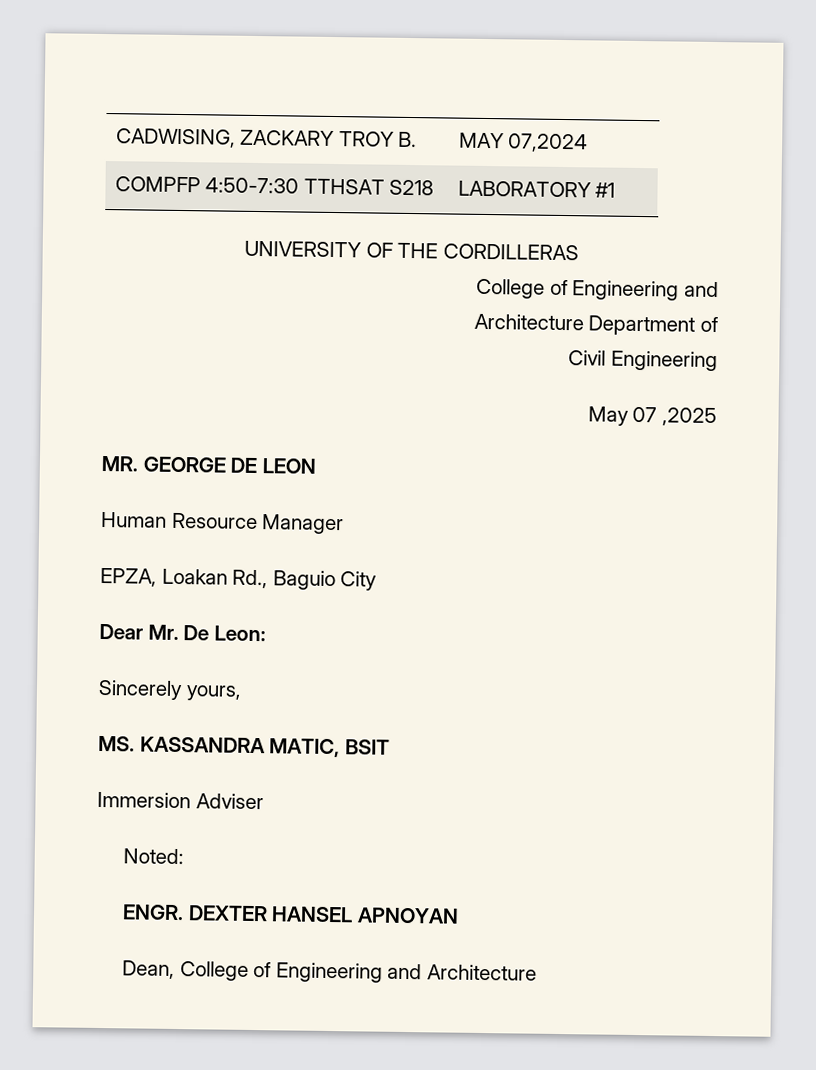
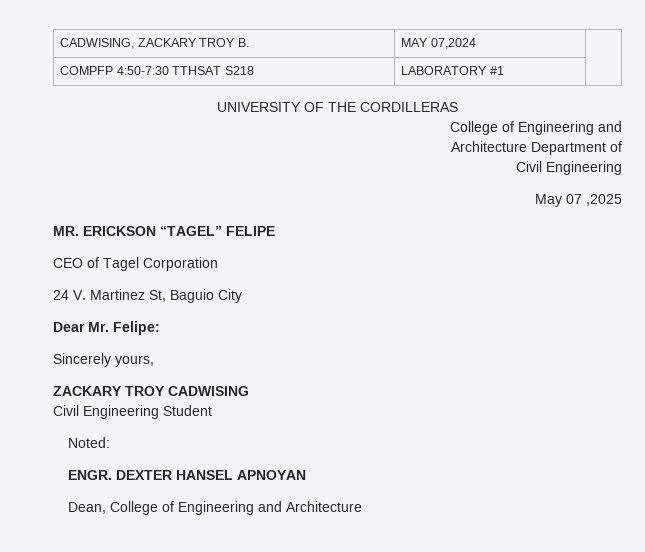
- MR. GEORGE DE LEON
- Human Resource Manager
- EPZA, Loakan Rd., Baguio City
+ MR. ERICKSON “TAGEL” FELIPE
+ CEO of Tagel Corporation
+ 24 V. Martinez St, Baguio City
- Dear Mr. De Leon:
+ Dear Mr. Felipe:
- MS. KASSANDRA MATIC, BSIT
- Immersion Adviser
+ ZACKARY TROY CADWISING
+ Civil Engineering Student

